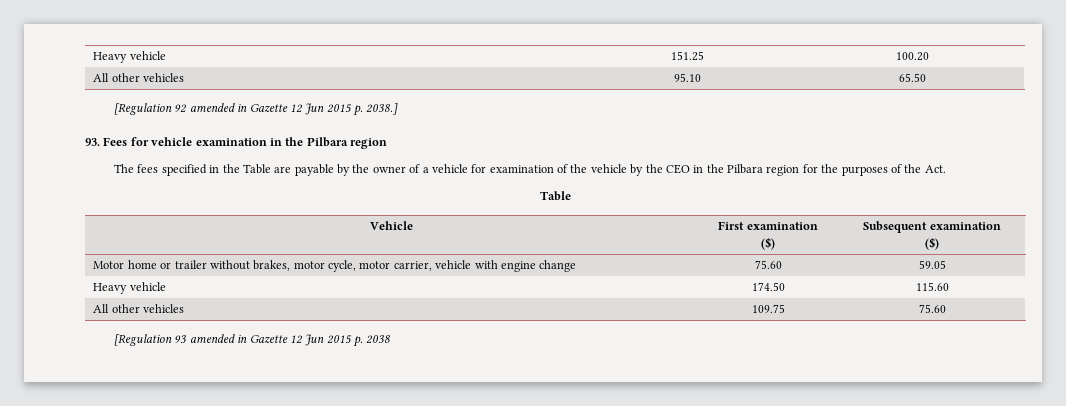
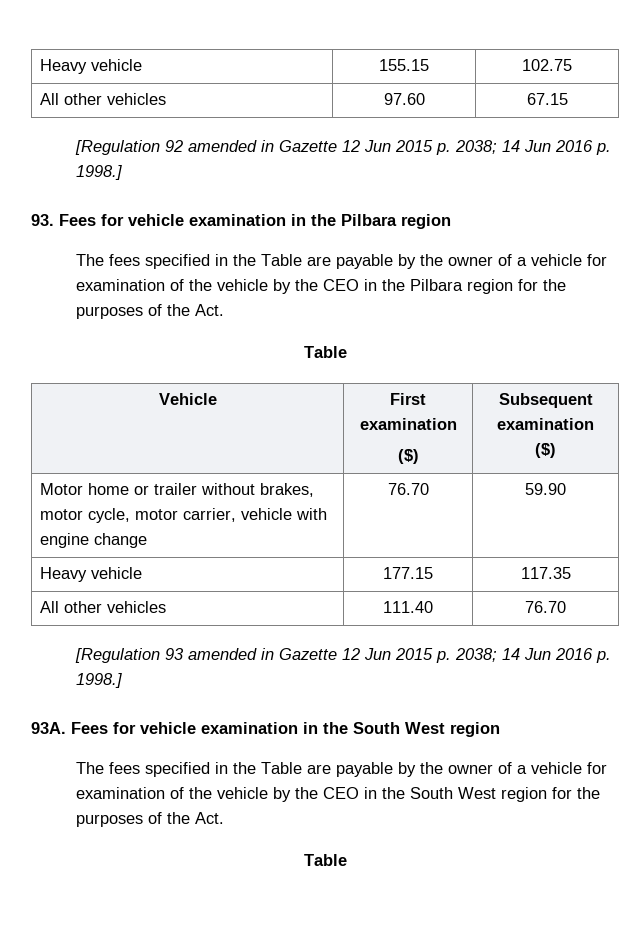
- Heavy vehicle | 151.25 | 100.20
- All other vehicles | 95.10 | 65.50
+ Heavy vehicle | 155.15 | 102.75
+ All other vehicles | 97.60 | 67.15
- [Regulation 92 amended in Gazette 12 Jun 2015 p. 2038.]
+ [Regulation 92 amended in Gazette 12 Jun 2015 p. 2038; 14 Jun 2016 p. 1998.]
- Motor home or trailer without brakes, motor cycle, motor carrier, vehicle with engine change | 75.60 | 59.05
- Heavy vehicle | 174.50 | 115.60
- All other vehicles | 109.75 | 75.60
+ Motor home or trailer without brakes, motor cycle, motor carrier, vehicle with engine change | 76.70 | 59.90
+ Heavy vehicle | 177.15 | 117.35
+ All other vehicles | 111.40 | 76.70
- [Regulation 93 amended in Gazette 12 Jun 2015 p. 2038
+ [Regulation 93 amended in Gazette 12 Jun 2015 p. 2038; 14 Jun 2016 p. 1998.]
+ 93A. Fees for vehicle examination in the South West region
+ The fees specified in the Table are payable by the owner of a vehicle for examination of the vehicle by the CEO in the South West region for the purposes of the Act.
+ Table

